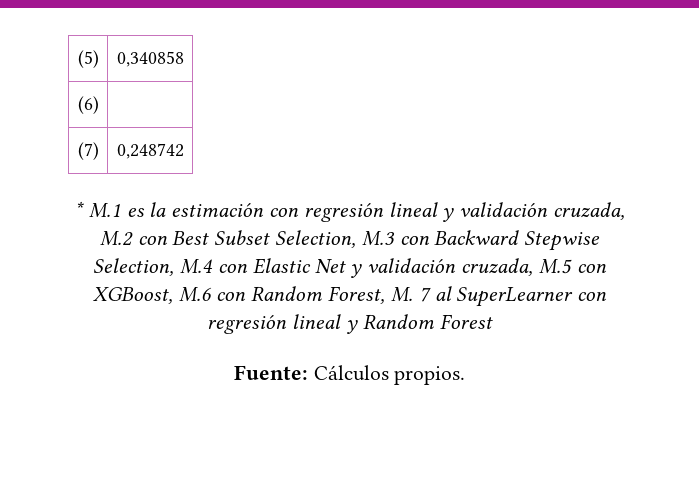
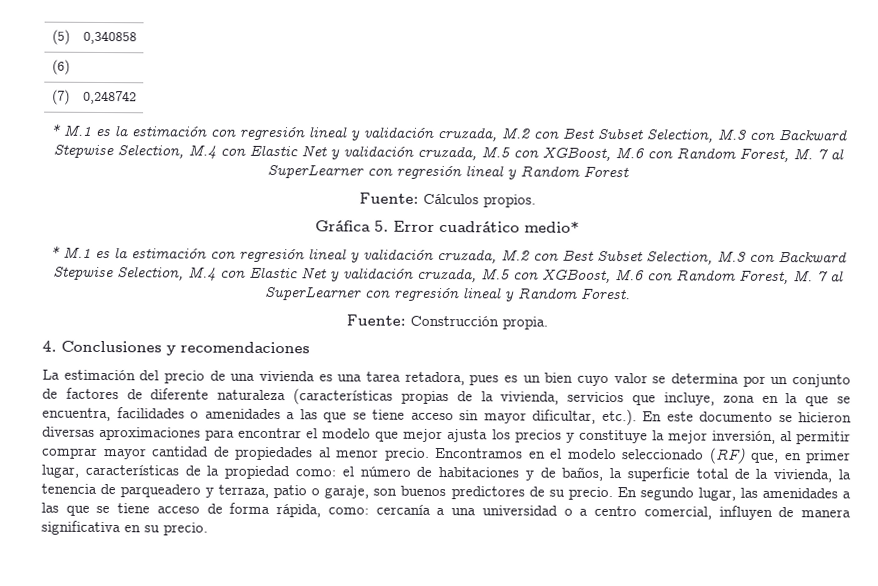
+ Gráfica 5. Error cuadrático medio*
+ * M.1 es la estimación con regresión lineal y validación cruzada, M.2 con Best Subset Selection, M.3 con Backward Stepwise Selection, M.4 con Elastic Net y validación cruzada, M.5 con XGBoost, M.6 con Random Forest, M. 7 al SuperLearner con regresión lineal y Random Forest.
+ Fuente: Construcción propia.
+ 4. Conclusiones y recomendaciones
+ La estimación del precio de una vivienda es una tarea retadora, pues es un bien cuyo valor se determina por un conjunto de factores de diferente naturaleza (características propias de la vivienda, servicios que incluye, zona en la que se encuentra, facilidades o amenidades a las que se tiene acceso sin mayor dificultar, etc.). En este documento se hicieron diversas aproximaciones para encontrar el modelo que mejor ajusta los precios y constituye la mejor inversión, al permitir comprar mayor cantidad de propiedades al menor precio. Encontramos en el modelo seleccionado (RF) que, en primer lugar, características de la propiedad como: el número de habitaciones y de baños, la superficie total de la vivienda, la tenencia de parqueadero y terraza, patio o garaje, son buenos predictores de su precio. En segundo lugar, las amenidades a las que se tiene acceso de forma rápida, como: cercanía a una universidad o a centro comercial, influyen de manera significativa en su precio.

